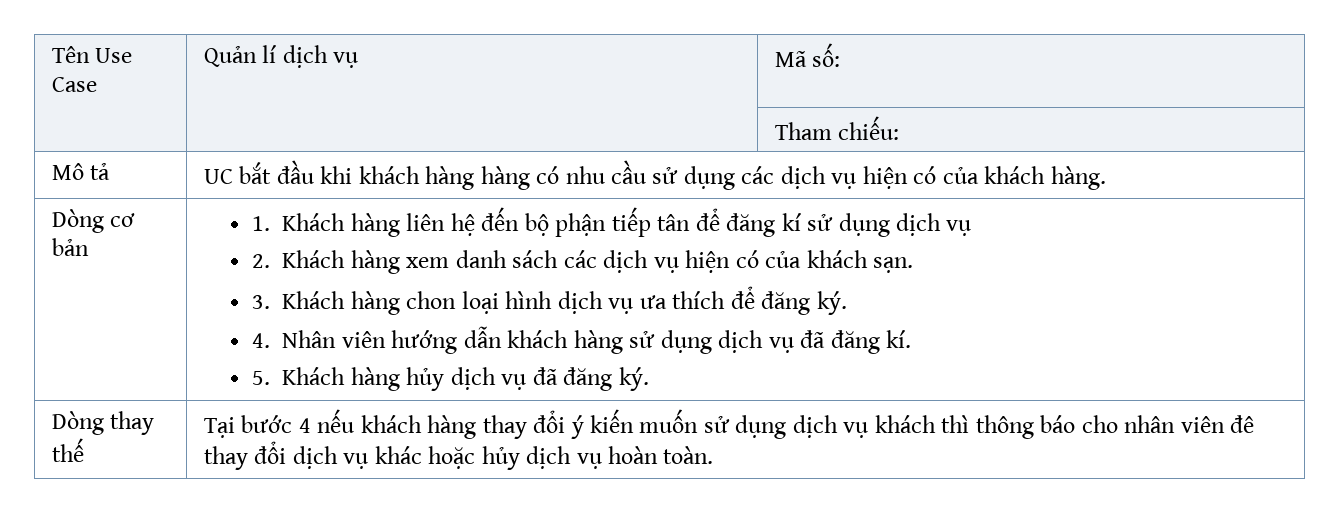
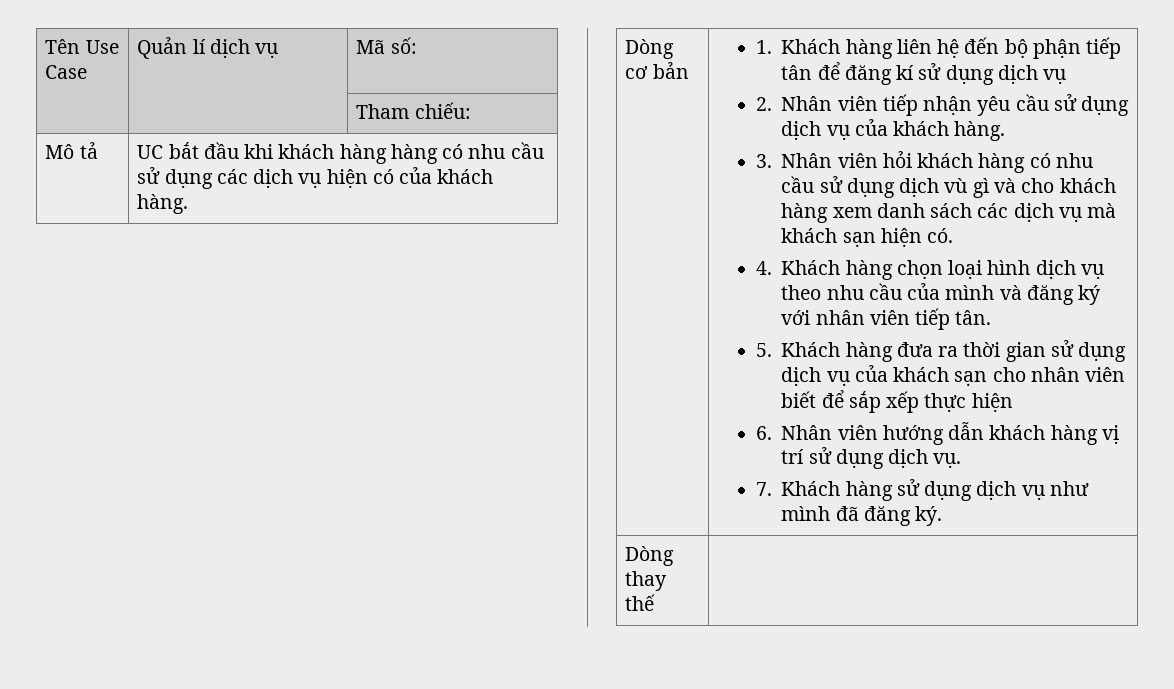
- 2. Khách hàng xem danh sách các dịch vụ hiện có của khách sạn.
- 3. Khách hàng chon loại hình dịch vụ ưa thích để đăng ký.
- 4. Nhân viên hướng dẫn khách hàng sử dụng dịch vụ đã đăng kí.
- 5. Khách hàng hủy dịch vụ đã đăng ký.
+ 2. Nhân viên tiếp nhận yêu cầu sử dụng dịch vụ của khách hàng.
+ 3. Nhân viên hỏi khách hàng có nhu cầu sử dụng dịch vù gì và cho khách hàng xem danh sách các dịch vụ mà khách sạn hiện có.
+ 4. Khách hàng chọn loại hình dịch vụ theo nhu cầu của mình và đăng ký với nhân viên tiếp tân.
+ 5. Khách hàng đưa ra thời gian sử dụng dịch vụ của khách sạn cho nhân viên biết để sắp xếp thực hiện
+ 6. Nhân viên hướng dẫn khách hàng vị trí sử dụng dịch vụ.
+ 7. Khách hàng sử dụng dịch vụ như mình đã đăng ký.
- Dòng thay thế | Tại bước 4 nếu khách hàng thay đổi ý kiến muốn sử dụng dịch vụ khách thì thông báo cho nhân viên đê thay đổi dịch vụ khác hoặc hủy dịch vụ hoàn toàn.
+ Dòng thay thế |

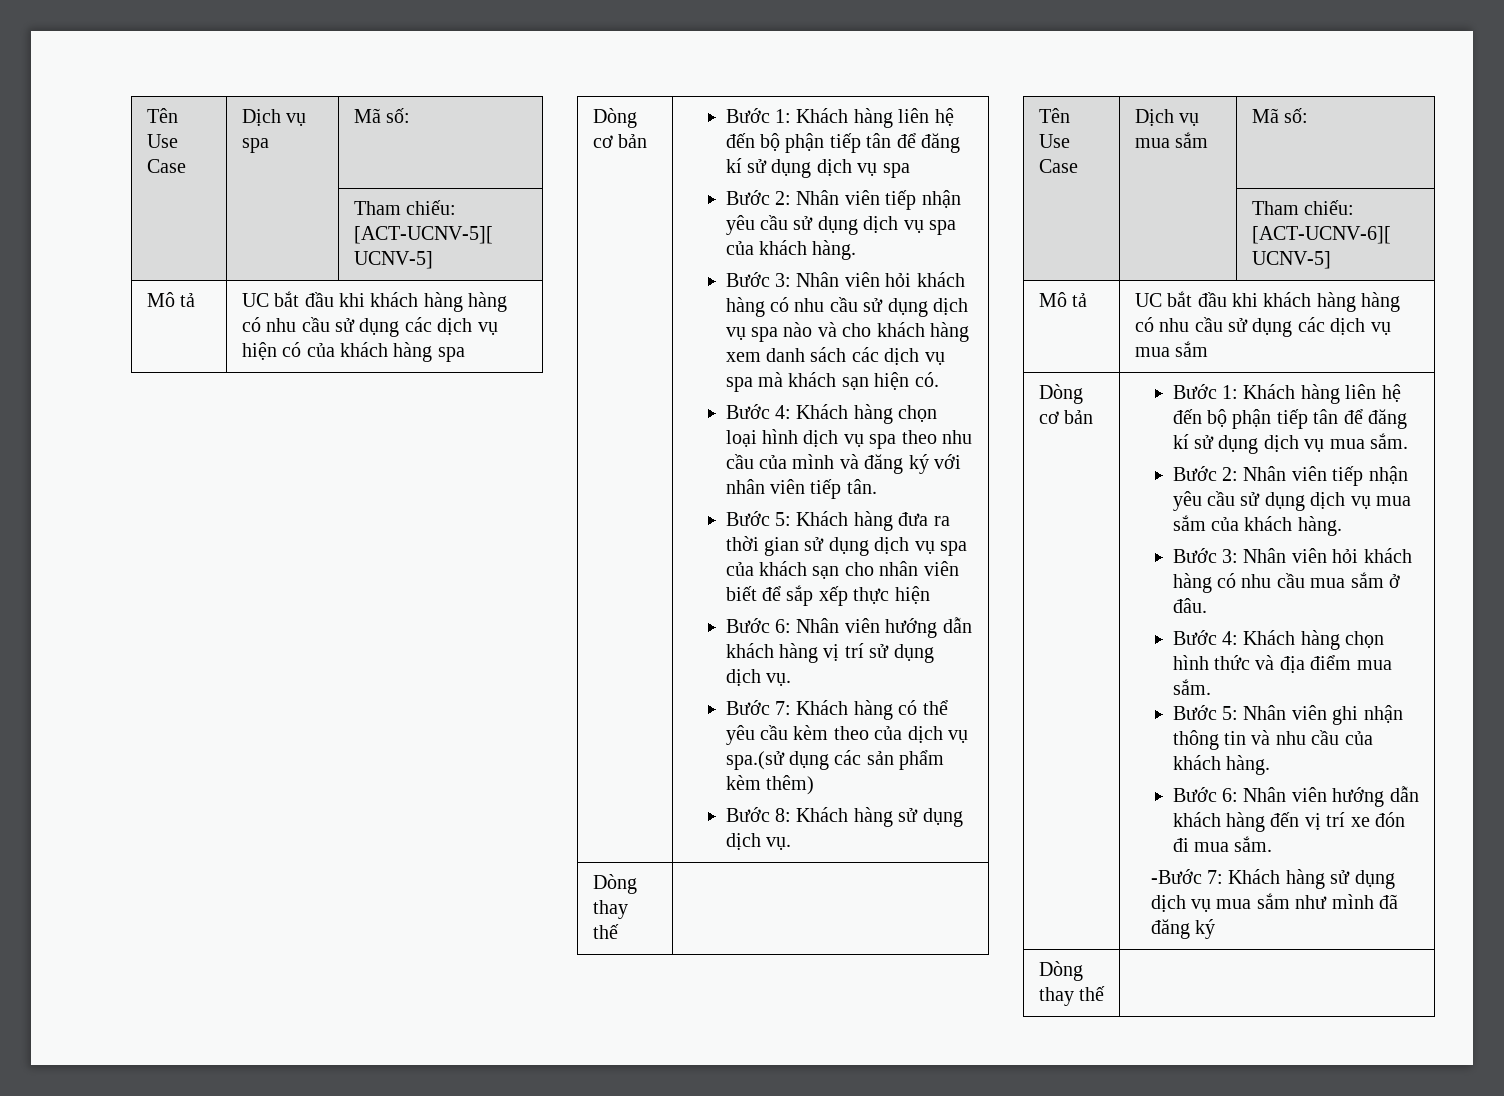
- Tên Use Case | Quản lí dịch vụ | Mã số:
- | | Tham chiếu:
+ Tên Use Case | Dịch vụ spa | Mã số:
+ | | Tham chiếu: [ACT-UCNV-5][ UCNV-5]
- Mô tả | UC bắt đầu khi khách hàng hàng có nhu cầu sử dụng các dịch vụ hiện có của khách hàng.
- Dòng cơ bản | 1. Khách hàng liên hệ đến bộ phận tiếp tân để đăng kí sử dụng dịch vụ
- 2. Nhân viên tiếp nhận yêu cầu sử dụng dịch vụ của khách hàng.
- 3. Nhân viên hỏi khách hàng có nhu cầu sử dụng dịch vù gì và cho khách hàng xem danh sách các dịch vụ mà khách sạn hiện có.
+ Mô tả | UC bắt đầu khi khách hàng hàng có nhu cầu sử dụng các dịch vụ hiện có của khách hàng spa
+ Dòng cơ bản | Bước 1: Khách hàng liên hệ đến bộ phận tiếp tân để đăng kí sử dụng dịch vụ spa
+ Bước 2: Nhân viên tiếp nhận yêu cầu sử dụng dịch vụ spa của khách hàng.
+ Bước 3: Nhân viên hỏi khách hàng có nhu cầu sử dụng dịch vụ spa nào và cho khách hàng xem danh sách các dịch vụ spa mà khách sạn hiện có.
- 4. Khách hàng chọn loại hình dịch vụ theo nhu cầu của mình và đăng ký với nhân viên tiếp tân.
+ Bước 4: Khách hàng chọn loại hình dịch vụ spa theo nhu cầu của mình và đăng ký với nhân viên tiếp tân.
- 5. Khách hàng đưa ra thời gian sử dụng dịch vụ của khách sạn cho nhân viên biết để sắp xếp thực hiện
+ Bước 5: Khách hàng đưa ra thời gian sử dụng dịch vụ spa của khách sạn cho nhân viên biết để sắp xếp thực hiện
- 6. Nhân viên hướng dẫn khách hàng vị trí sử dụng dịch vụ.
+ Bước 6: Nhân viên hướng dẫn khách hàng vị trí sử dụng dịch vụ.
- 7. Khách hàng sử dụng dịch vụ như mình đã đăng ký.
+ Bước 7: Khách hàng có thể yêu cầu kèm theo của dịch vụ spa.(sử dụng các sản phẩm kèm thêm)
+ Bước 8: Khách hàng sử dụng dịch vụ.
+ Dòng thay thế |
+ Tên Use Case | Dịch vụ mua sắm | Mã số:
+ | | Tham chiếu: [ACT-UCNV-6][ UCNV-5]
+ Mô tả | UC bắt đầu khi khách hàng hàng có nhu cầu sử dụng các dịch vụ mua sắm
+ Dòng cơ bản | Bước 1: Khách hàng liên hệ đến bộ phận tiếp tân để đăng kí sử dụng dịch vụ mua sắm.
+ Bước 2: Nhân viên tiếp nhận yêu cầu sử dụng dịch vụ mua sắm của khách hàng.
+ Bước 3: Nhân viên hỏi khách hàng có nhu cầu mua sắm ở đâu.
+ Bước 4: Khách hàng chọn hình thức và địa điểm mua sắm.
+ Bước 5: Nhân viên ghi nhận thông tin và nhu cầu của khách hàng.
+ Bước 6: Nhân viên hướng dẫn khách hàng đến vị trí xe đón đi mua sắm.
+ -Bước 7: Khách hàng sử dụng dịch vụ mua sắm như mình đã đăng ký

